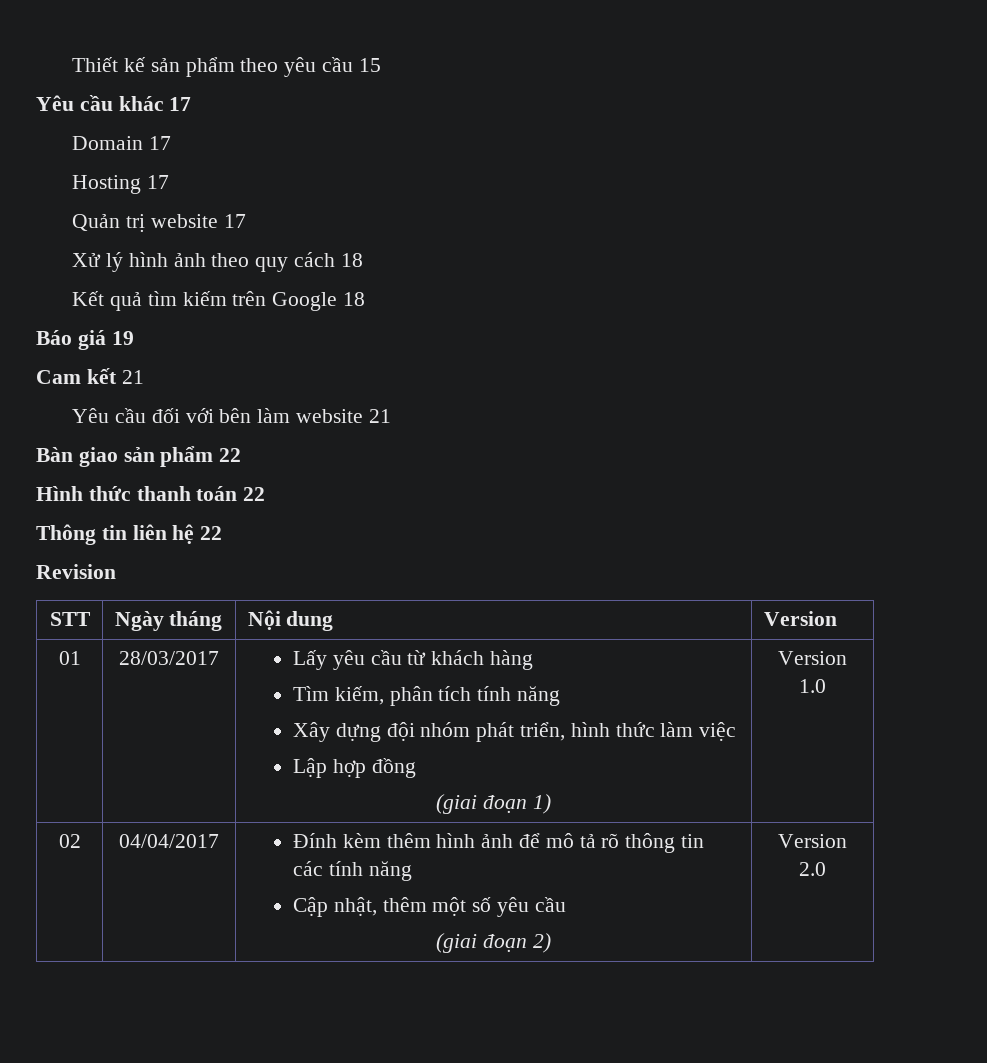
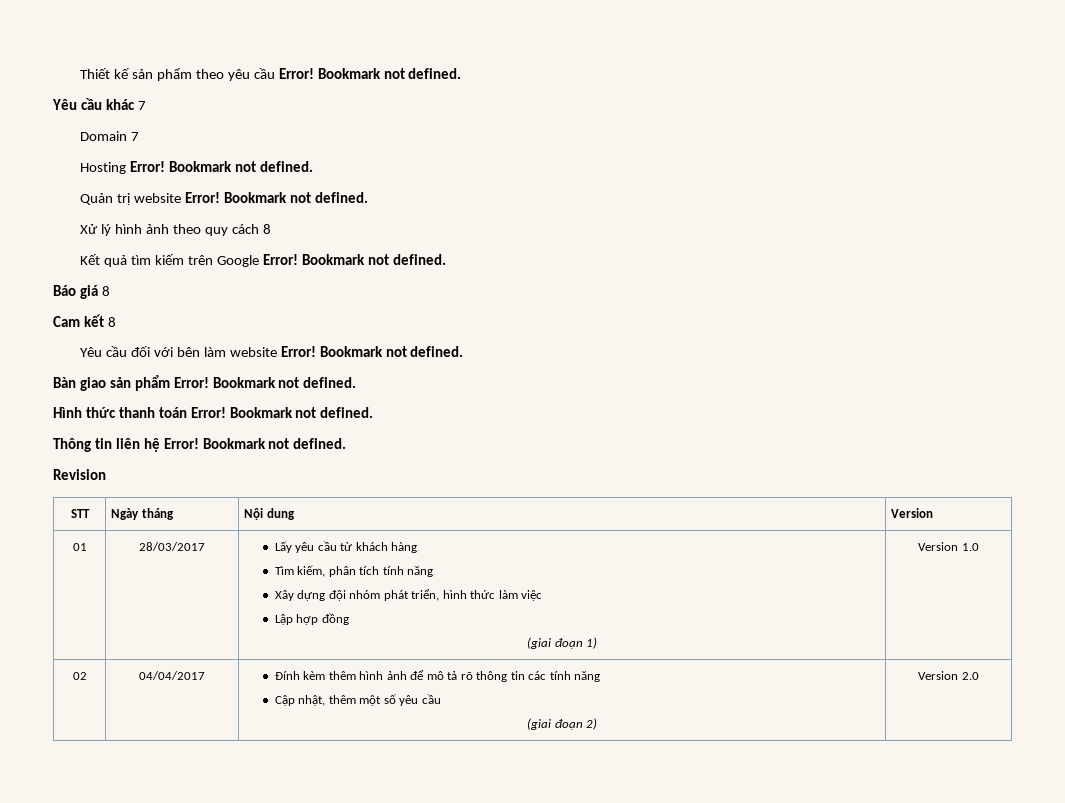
- Thiết kế sản phẩm theo yêu cầu 15
+ Thiết kế sản phẩm theo yêu cầu Error! Bookmark not defined.
- Yêu cầu khác 17
+ Yêu cầu khác 7
- Domain 17
+ Domain 7
- Hosting 17
+ Hosting Error! Bookmark not defined.
- Quản trị website 17
+ Quản trị website Error! Bookmark not defined.
- Xử lý hình ảnh theo quy cách 18
+ Xử lý hình ảnh theo quy cách 8
- Kết quả tìm kiếm trên Google 18
+ Kết quả tìm kiếm trên Google Error! Bookmark not defined.
- Báo giá 19
+ Báo giá 8
- Cam kết 21
+ Cam kết 8
- Yêu cầu đối với bên làm website 21
+ Yêu cầu đối với bên làm website Error! Bookmark not defined.
- Bàn giao sản phẩm 22
+ Bàn giao sản phẩm Error! Bookmark not defined.
- Hình thức thanh toán 22
+ Hình thức thanh toán Error! Bookmark not defined.
- Thông tin liên hệ 22
+ Thông tin liên hệ Error! Bookmark not defined.

